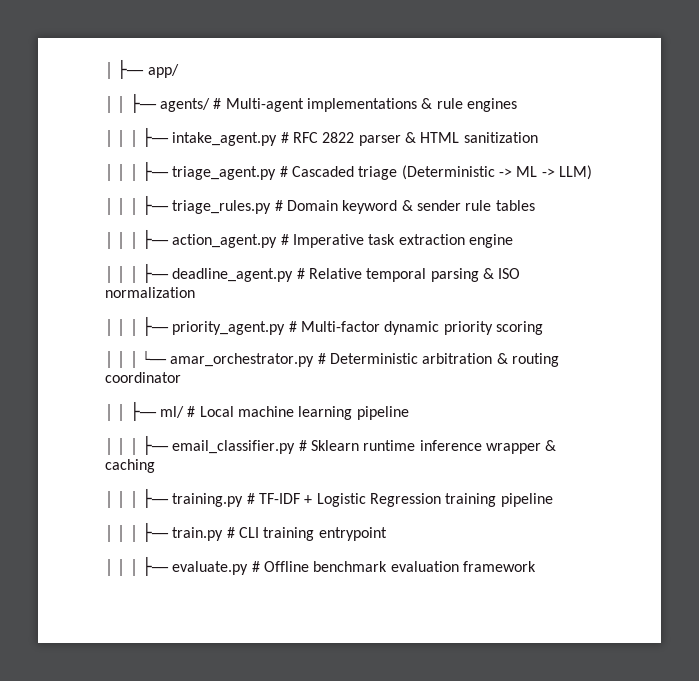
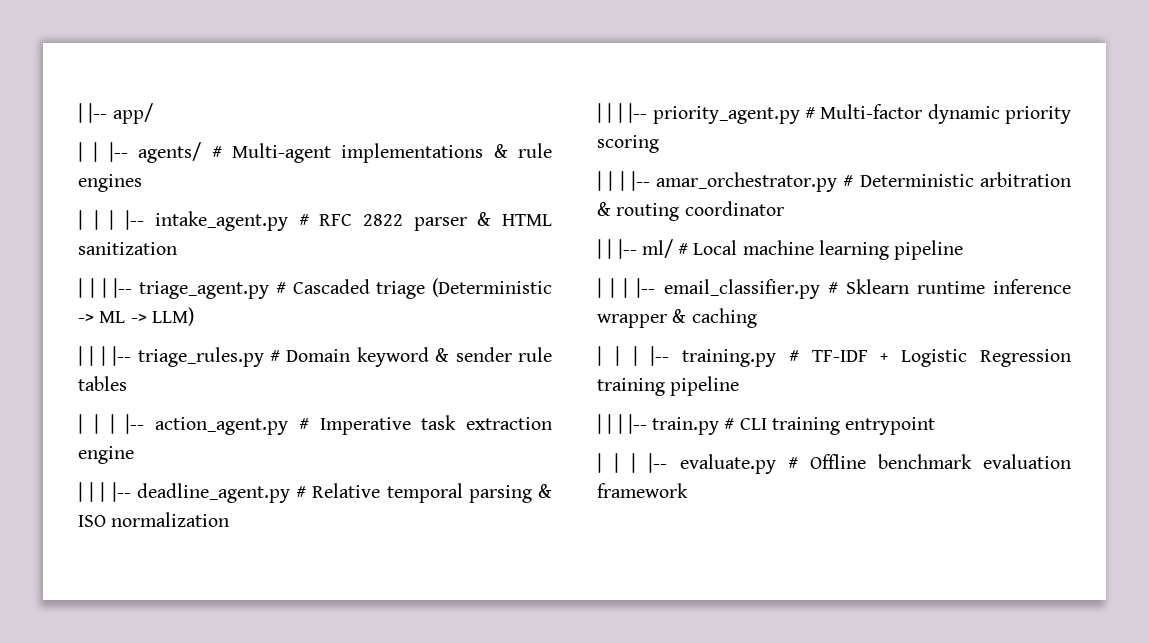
- │ ├── app/
+ | |-- app/
- │ │ ├── agents/ # Multi-agent implementations & rule engines
+ | | |-- agents/ # Multi-agent implementations & rule engines
- │ │ │ ├── intake_agent.py # RFC 2822 parser & HTML sanitization
+ | | | |-- intake_agent.py # RFC 2822 parser & HTML sanitization
- │ │ │ ├── triage_agent.py # Cascaded triage (Deterministic -> ML -> LLM)
+ | | | |-- triage_agent.py # Cascaded triage (Deterministic -> ML -> LLM)
- │ │ │ ├── triage_rules.py # Domain keyword & sender rule tables
+ | | | |-- triage_rules.py # Domain keyword & sender rule tables
- │ │ │ ├── action_agent.py # Imperative task extraction engine
+ | | | |-- action_agent.py # Imperative task extraction engine
- │ │ │ ├── deadline_agent.py # Relative temporal parsing & ISO normalization
+ | | | |-- deadline_agent.py # Relative temporal parsing & ISO normalization
- │ │ │ ├── priority_agent.py # Multi-factor dynamic priority scoring
+ | | | |-- priority_agent.py # Multi-factor dynamic priority scoring
- │ │ │ └── amar_orchestrator.py # Deterministic arbitration & routing coordinator
+ | | | |-- amar_orchestrator.py # Deterministic arbitration & routing coordinator
- │ │ ├── ml/ # Local machine learning pipeline
+ | | |-- ml/ # Local machine learning pipeline
- │ │ │ ├── email_classifier.py # Sklearn runtime inference wrapper & caching
+ | | | |-- email_classifier.py # Sklearn runtime inference wrapper & caching
- │ │ │ ├── training.py # TF-IDF + Logistic Regression training pipeline
+ | | | |-- training.py # TF-IDF + Logistic Regression training pipeline
- │ │ │ ├── train.py # CLI training entrypoint
+ | | | |-- train.py # CLI training entrypoint
- │ │ │ ├── evaluate.py # Offline benchmark evaluation framework
+ | | | |-- evaluate.py # Offline benchmark evaluation framework

